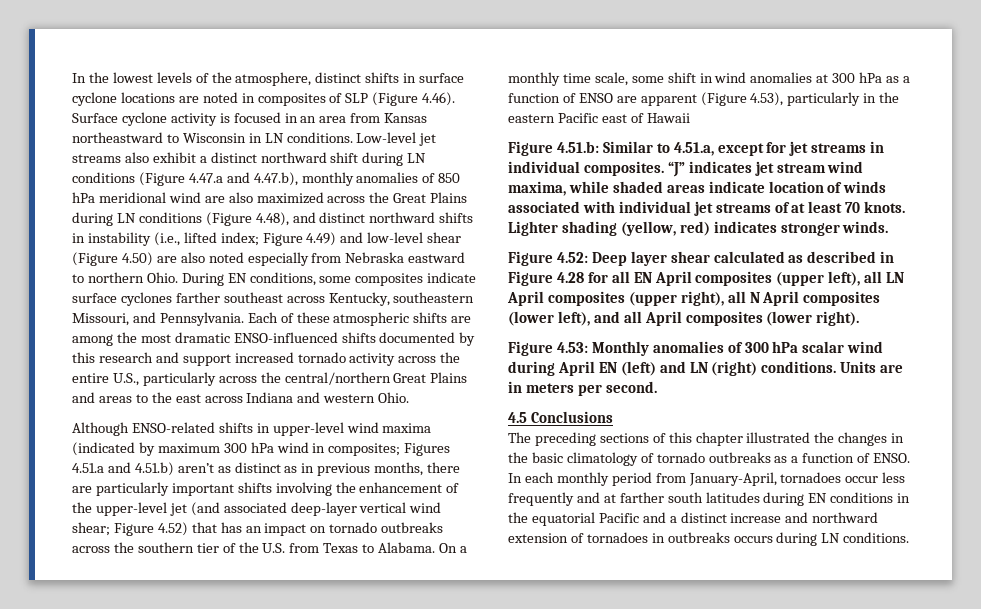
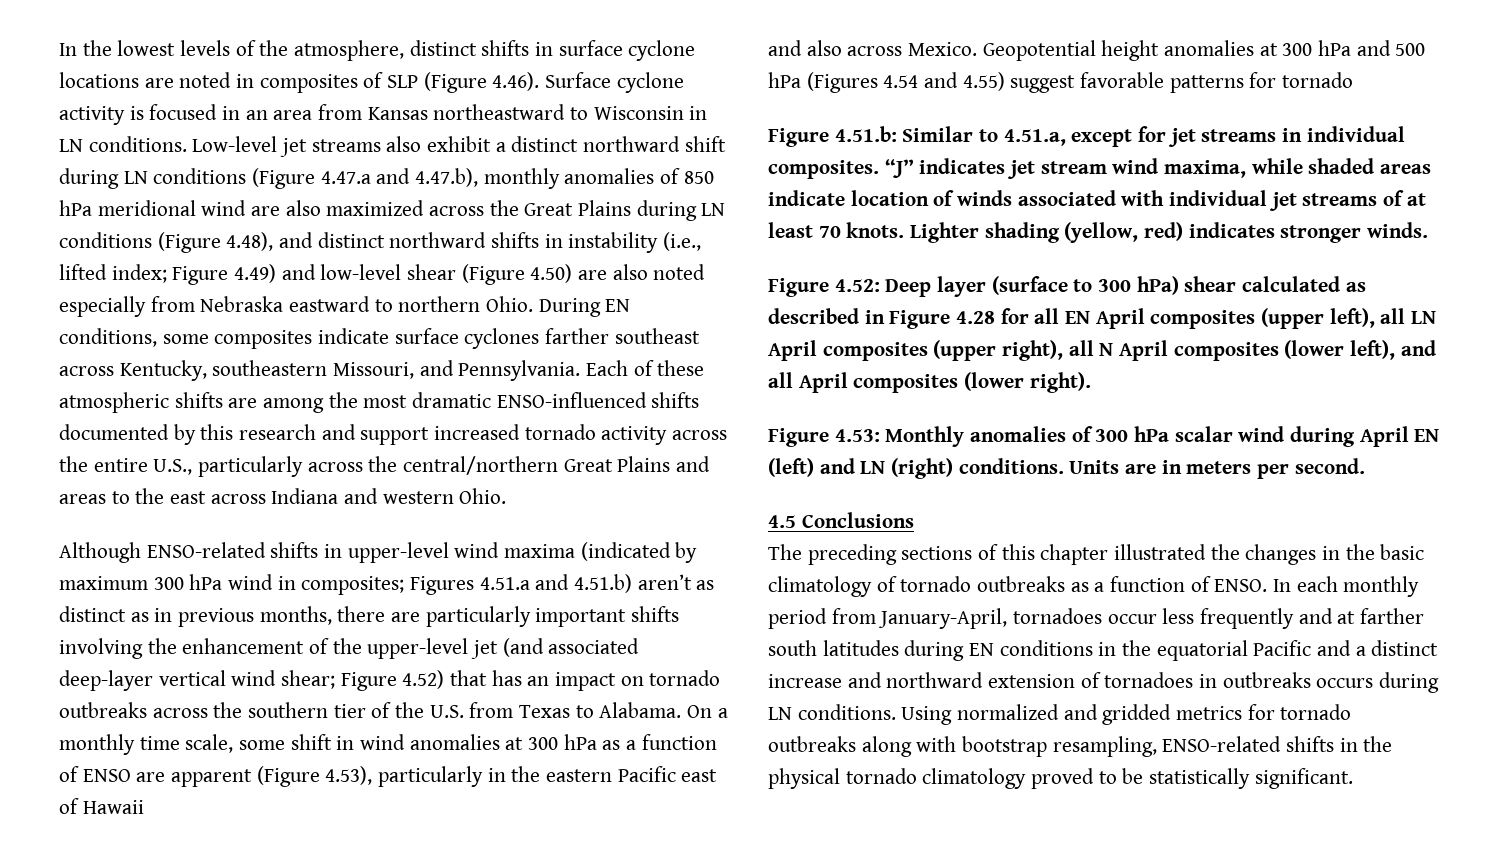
+ and also across Mexico. Geopotential height anomalies at 300 hPa and 500 hPa (Figures 4.54 and 4.55) suggest favorable patterns for tornado
- Figure 4.52: Deep layer shear calculated as described in Figure 4.28 for all EN April composites (upper left), all LN April composites (upper right), all N April composites (lower left), and all April composites (lower right).
+ Figure 4.52: Deep layer (surface to 300 hPa) shear calculated as described in Figure 4.28 for all EN April composites (upper left), all LN April composites (upper right), all N April composites (lower left), and all April composites (lower right).
+ Using normalized and gridded metrics for tornado outbreaks along with bootstrap resampling, ENSO-related shifts in the physical tornado climatology proved to be statistically significant.

